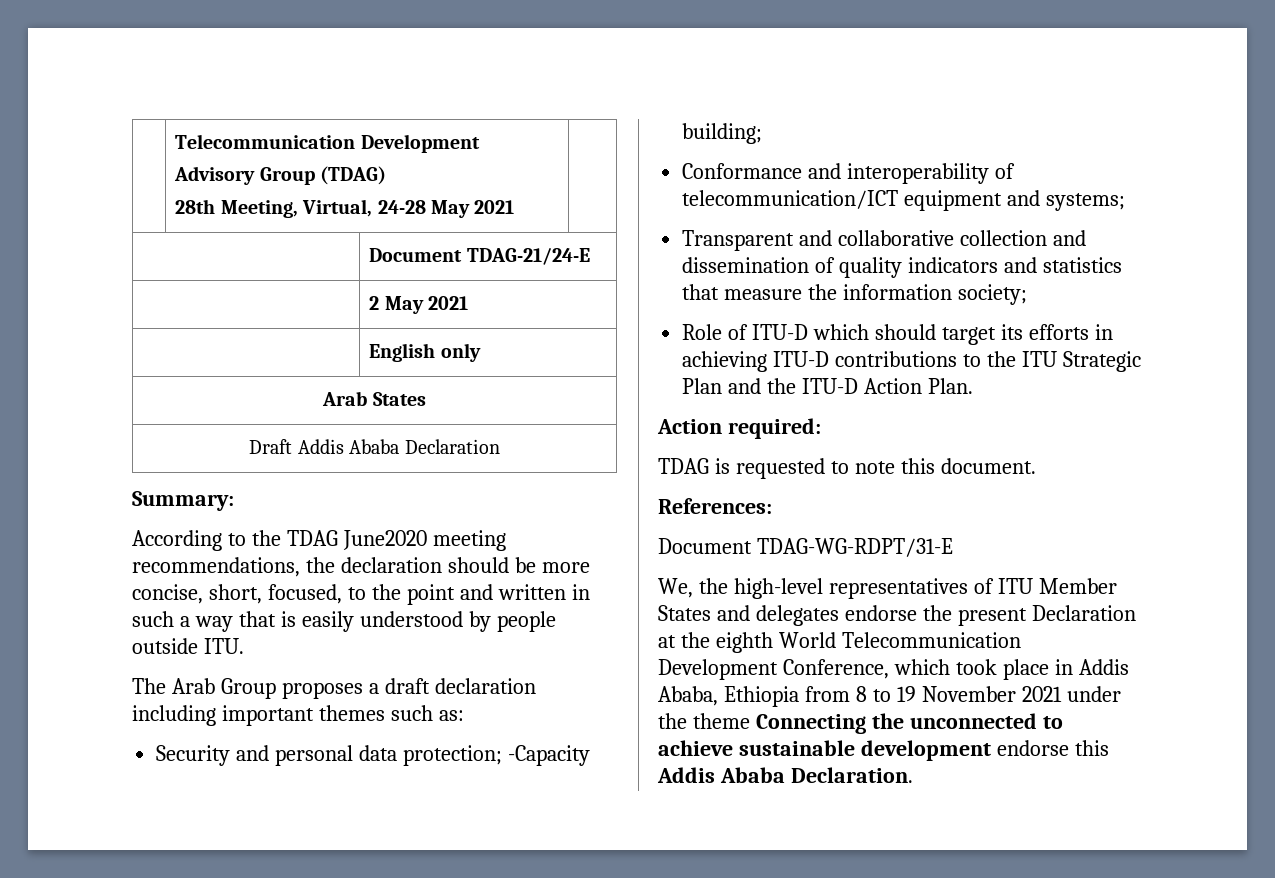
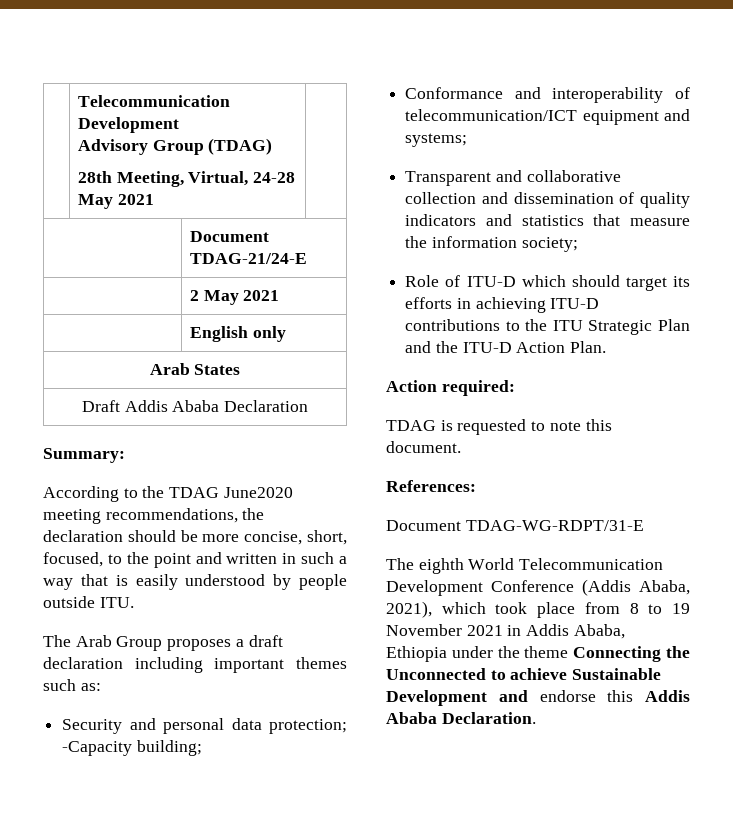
- We, the high-level representatives of ITU Member States and delegates endorse the present Declaration at the eighth World Telecommunication Development Conference, which took place in Addis Ababa, Ethiopia from 8 to 19 November 2021 under the theme Connecting the unconnected to achieve sustainable development endorse this Addis Ababa Declaration.
+ The eighth World Telecommunication Development Conference (Addis Ababa, 2021), which took place from 8 to 19 November 2021 in Addis Ababa, Ethiopia under the theme Connecting the Unconnected to achieve Sustainable Development and endorse this Addis Ababa Declaration.

